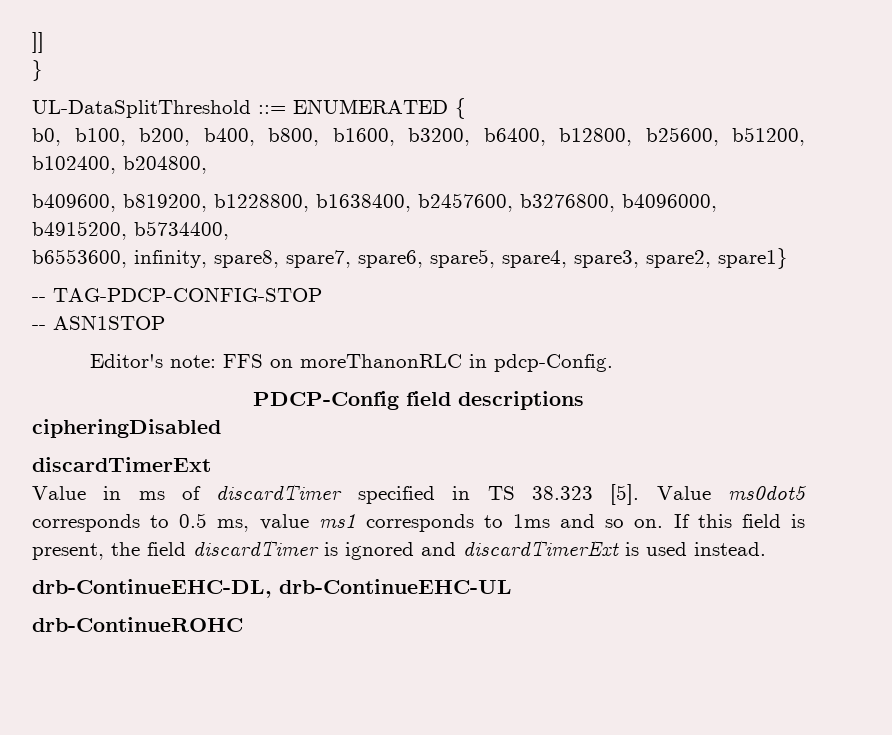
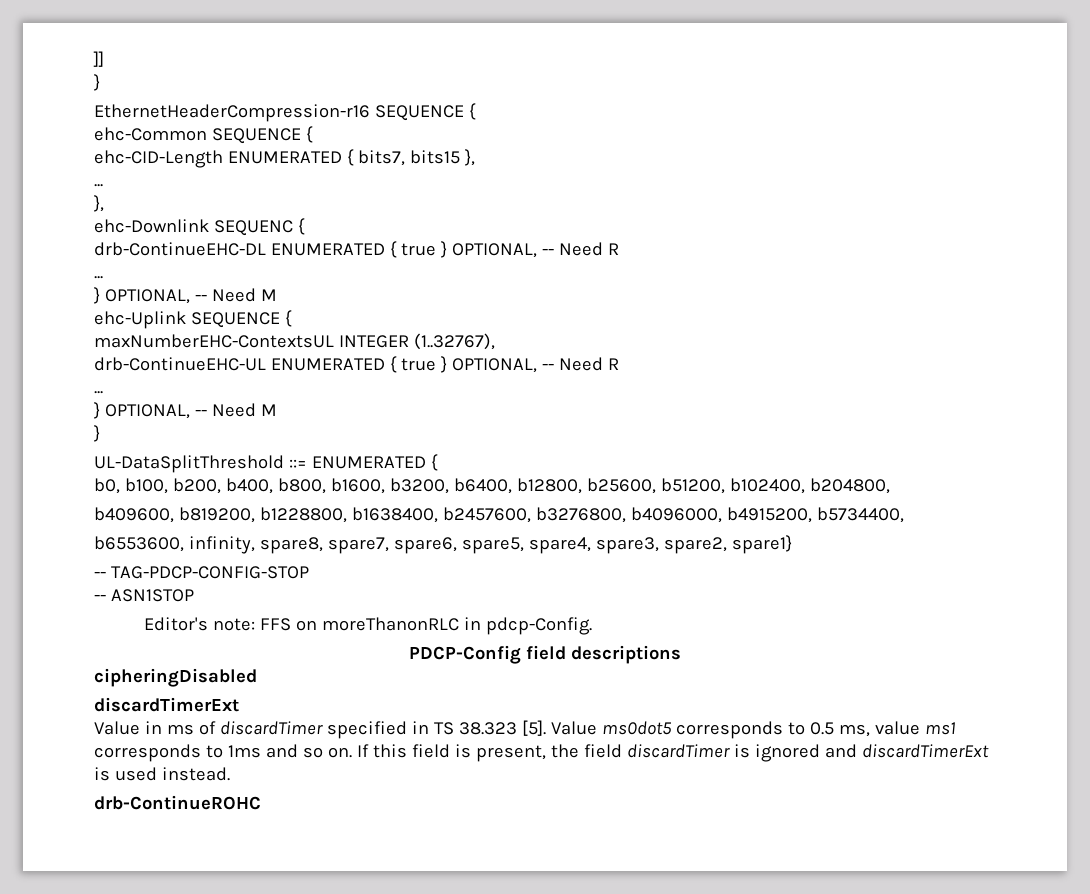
+ EthernetHeaderCompression-r16 SEQUENCE {
+ ehc-Common SEQUENCE {
+ ehc-CID-Length ENUMERATED { bits7, bits15 },
+ ...
+ },
+ ehc-Downlink SEQUENC {
+ drb-ContinueEHC-DL ENUMERATED { true } OPTIONAL, -- Need R
+ ...
+ } OPTIONAL, -- Need M
+ ehc-Uplink SEQUENCE {
+ maxNumberEHC-ContextsUL INTEGER (1..32767),
+ drb-ContinueEHC-UL ENUMERATED { true } OPTIONAL, -- Need R
+ ...
+ } OPTIONAL, -- Need M
+ }
- drb-ContinueEHC-DL, drb-ContinueEHC-UL

